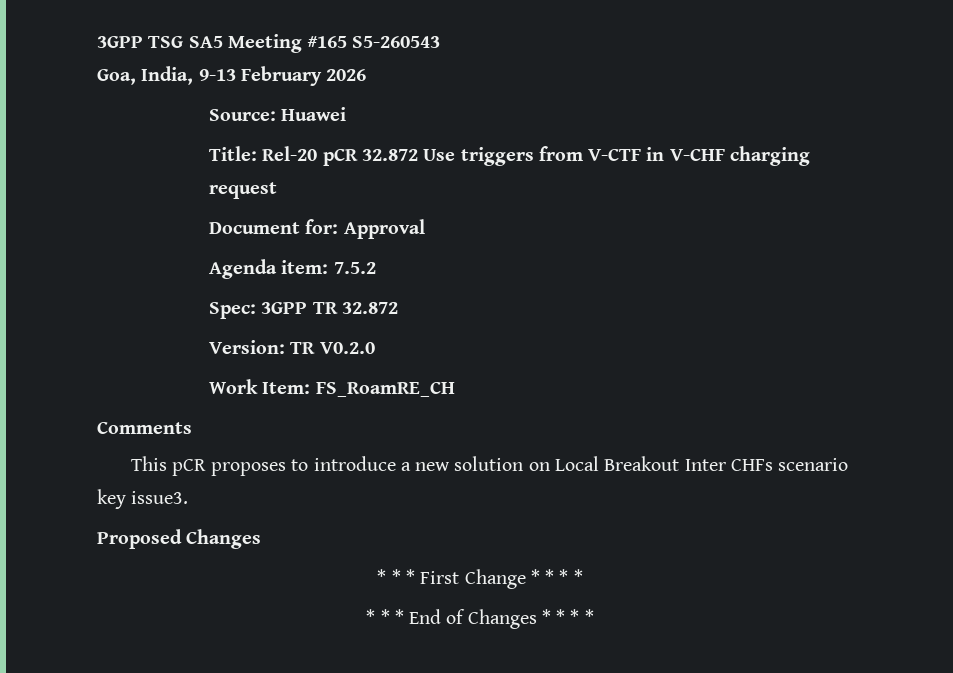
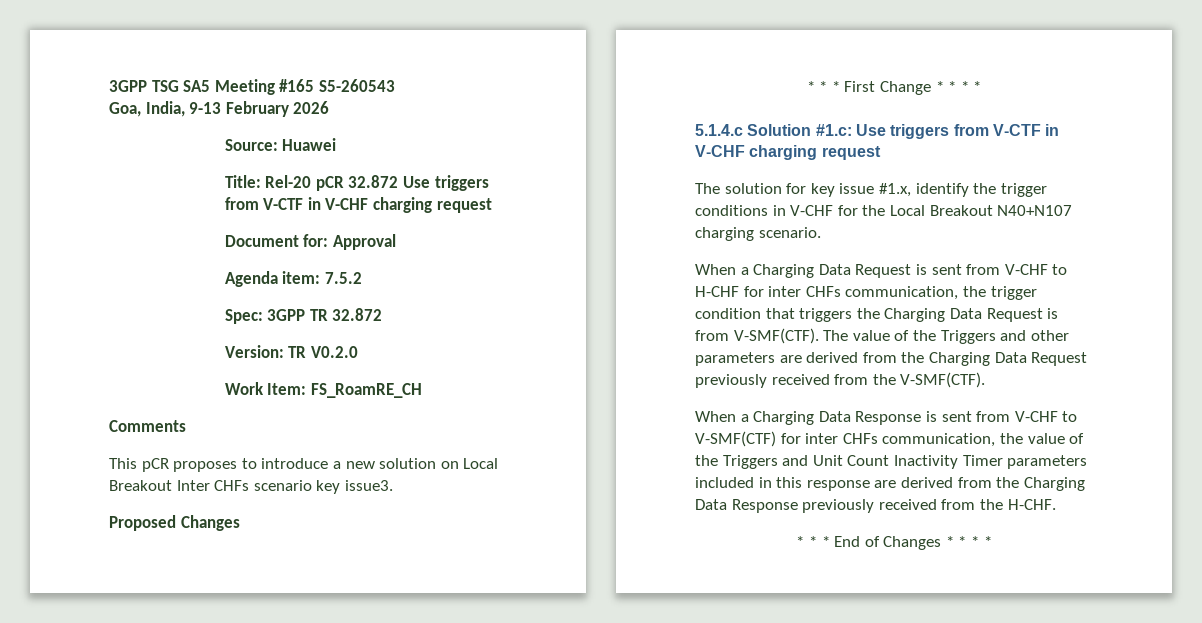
+ 5.1.4.c Solution #1.c: Use triggers from V-CTF in V-CHF charging request
+ The solution for key issue #1.x, identify the trigger conditions in V-CHF for the Local Breakout N40+N107 charging scenario.
+ When a Charging Data Request is sent from V-CHF to H-CHF for inter CHFs communication, the trigger condition that triggers the Charging Data Request is from V-SMF(CTF). The value of the Triggers and other parameters are derived from the Charging Data Request previously received from the V-SMF(CTF).
+ When a Charging Data Response is sent from V-CHF to V-SMF(CTF) for inter CHFs communication, the value of the Triggers and Unit Count Inactivity Timer parameters included in this response are derived from the Charging Data Response previously received from the H-CHF.

